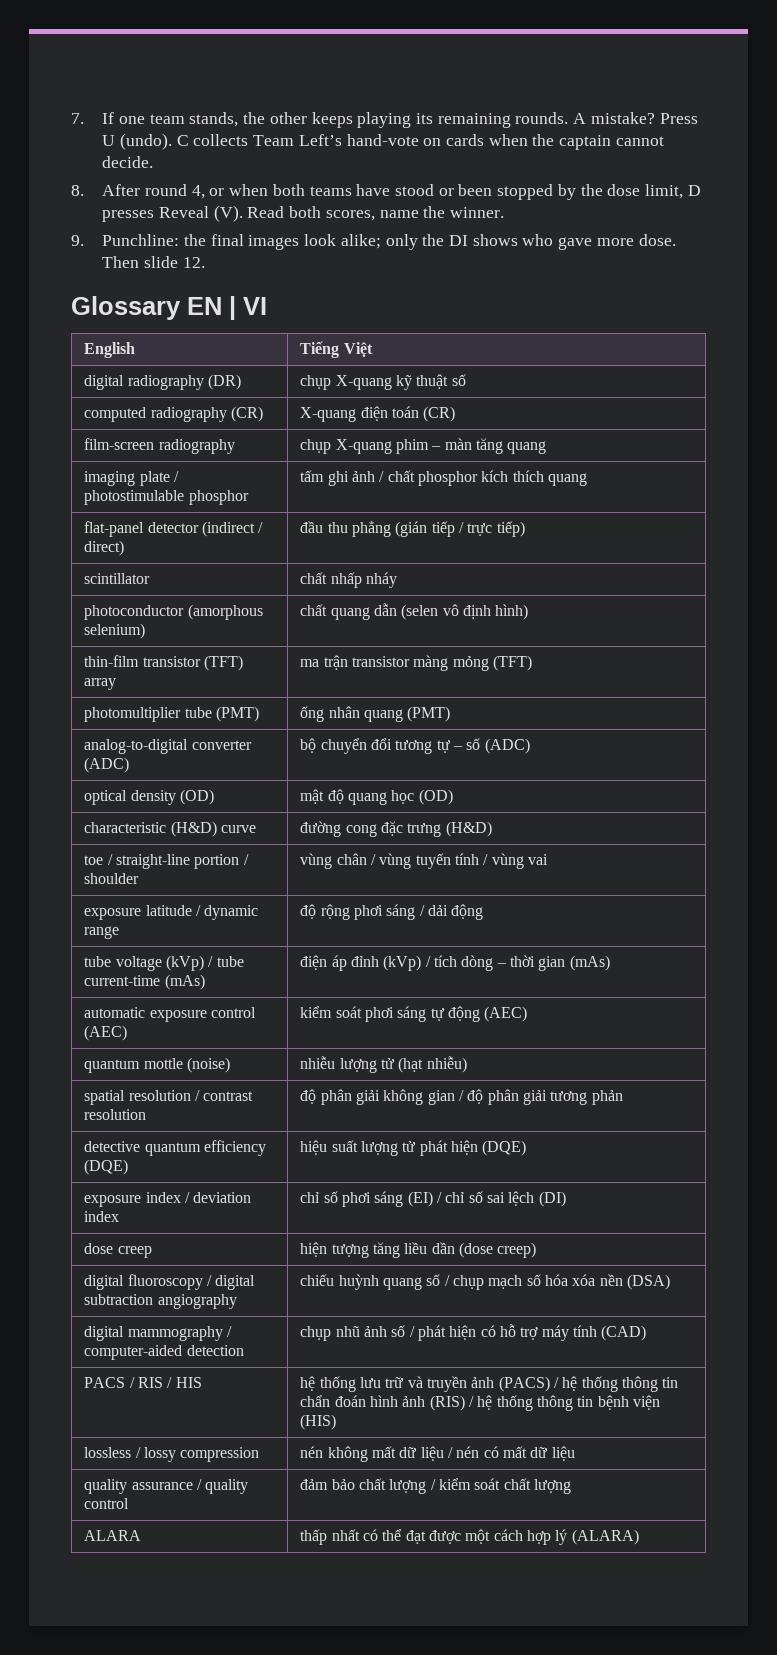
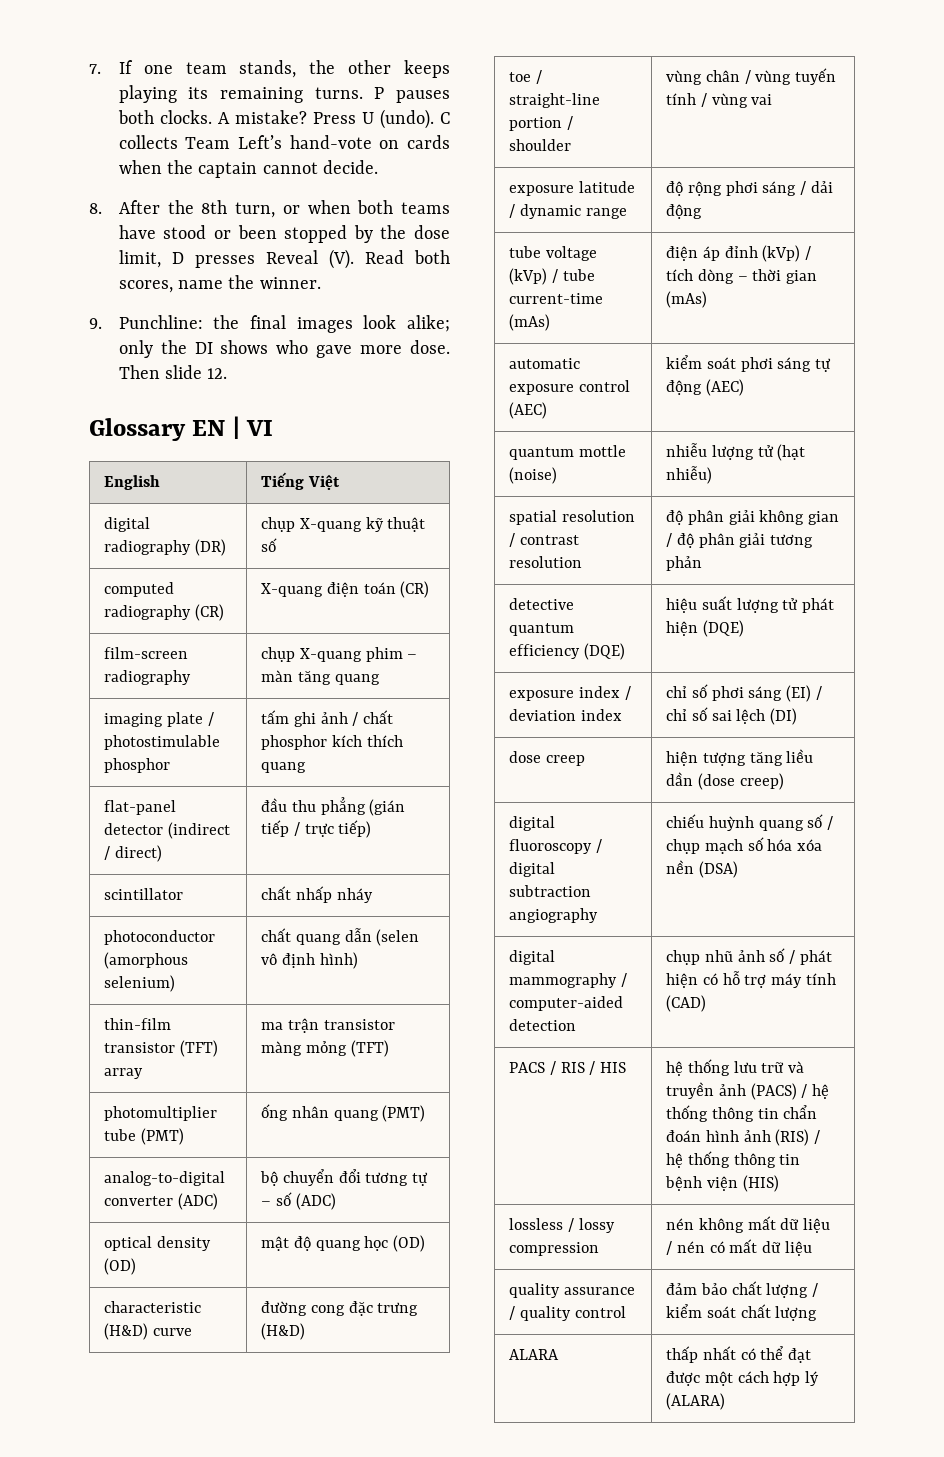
- 7. If one team stands, the other keeps playing its remaining rounds.
+ 7. If one team stands, the other keeps playing its remaining turns. P pauses both clocks.
- 8. After round 4, or when both teams have stood or been stopped by the dose limit, D presses Reveal (V). Read both scores, name the winner.
+ 8. After the 8th turn, or when both teams have stood or been stopped by the dose limit, D presses Reveal (V). Read both scores, name the winner.

